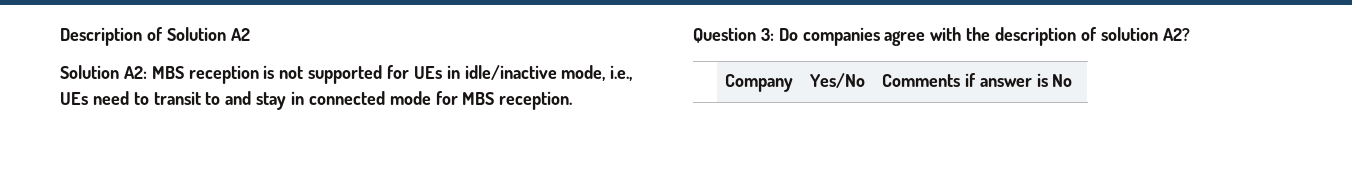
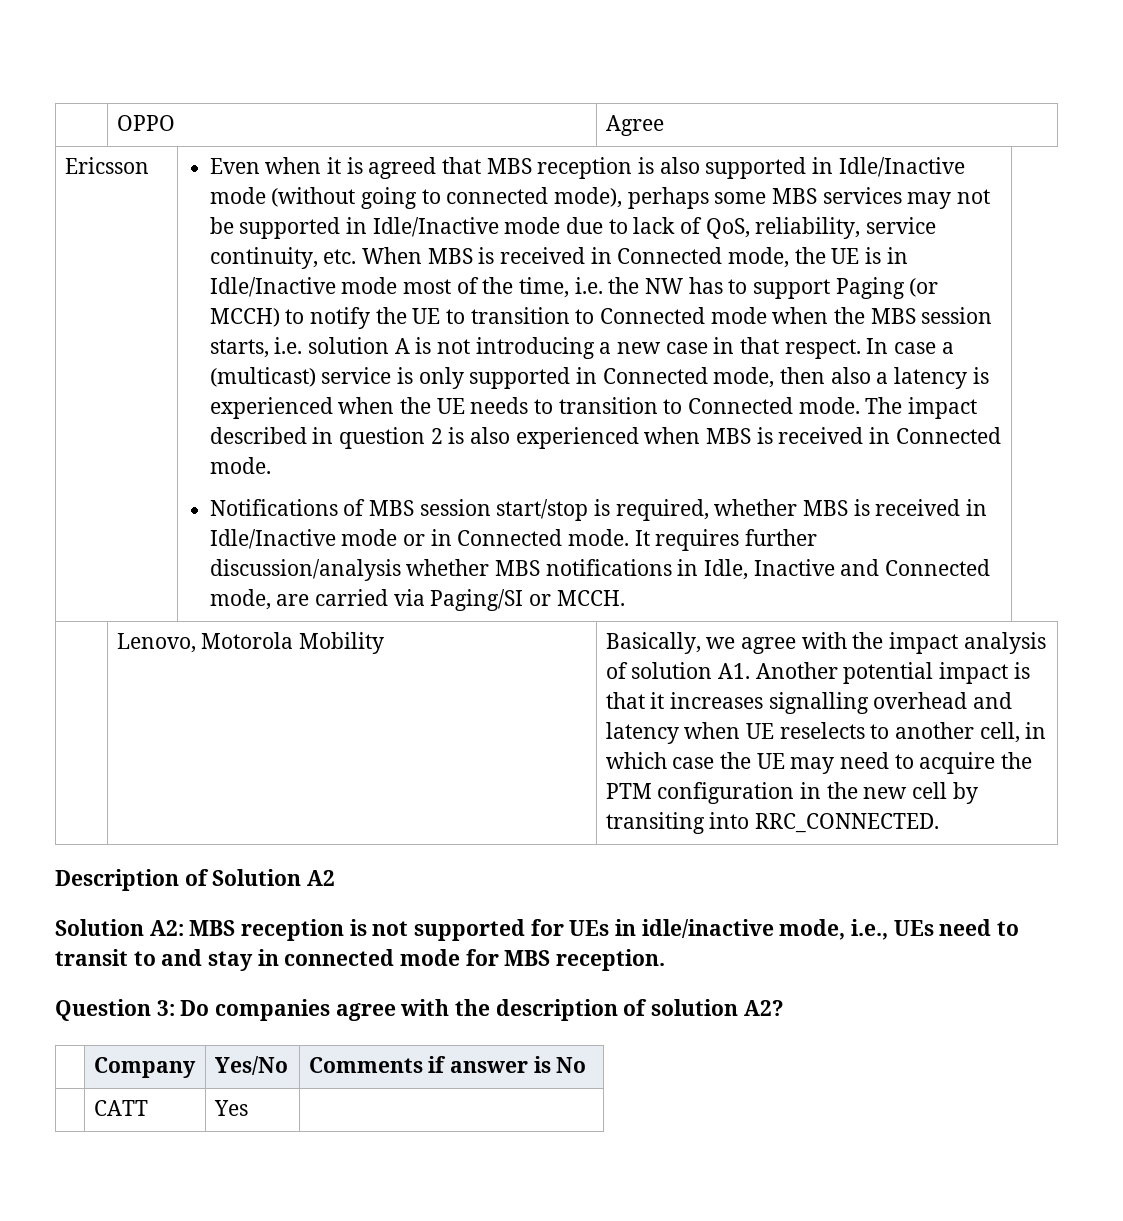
+ | OPPO | Agree
+ Ericsson | Even when it is agreed that MBS reception is also supported in Idle/Inactive mode (without going to connected mode), perhaps some MBS services may not be supported in Idle/Inactive mode due to lack of QoS, reliability, service continuity, etc. When MBS is received in Connected mode, the UE is in Idle/Inactive mode most of the time, i.e. the NW has to support Paging (or MCCH) to notify the UE to transition to Connected mode when the MBS session starts, i.e. solution A is not introducing a new case in that respect. In case a (multicast) service is only supported in Connected mode, then also a latency is experienced when the UE needs to transition to Connected mode. The impact described in question 2 is also experienced when MBS is received in Connected mode.
+ Notifications of MBS session start/stop is required, whether MBS is received in Idle/Inactive mode or in Connected mode. It requires further discussion/analysis whether MBS notifications in Idle, Inactive and Connected mode, are carried via Paging/SI or MCCH.
+ | Lenovo, Motorola Mobility | Basically, we agree with the impact analysis of solution A1. Another potential impact is that it increases signalling overhead and latency when UE reselects to another cell, in which case the UE may need to acquire the PTM configuration in the new cell by transiting into RRC_CONNECTED.
+ | CATT | Yes |

